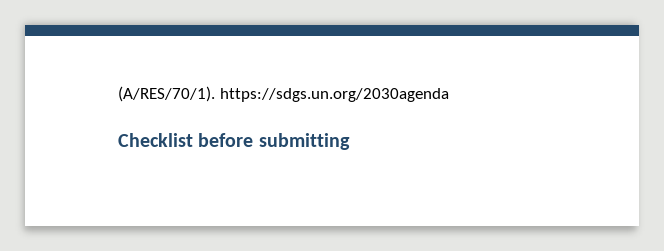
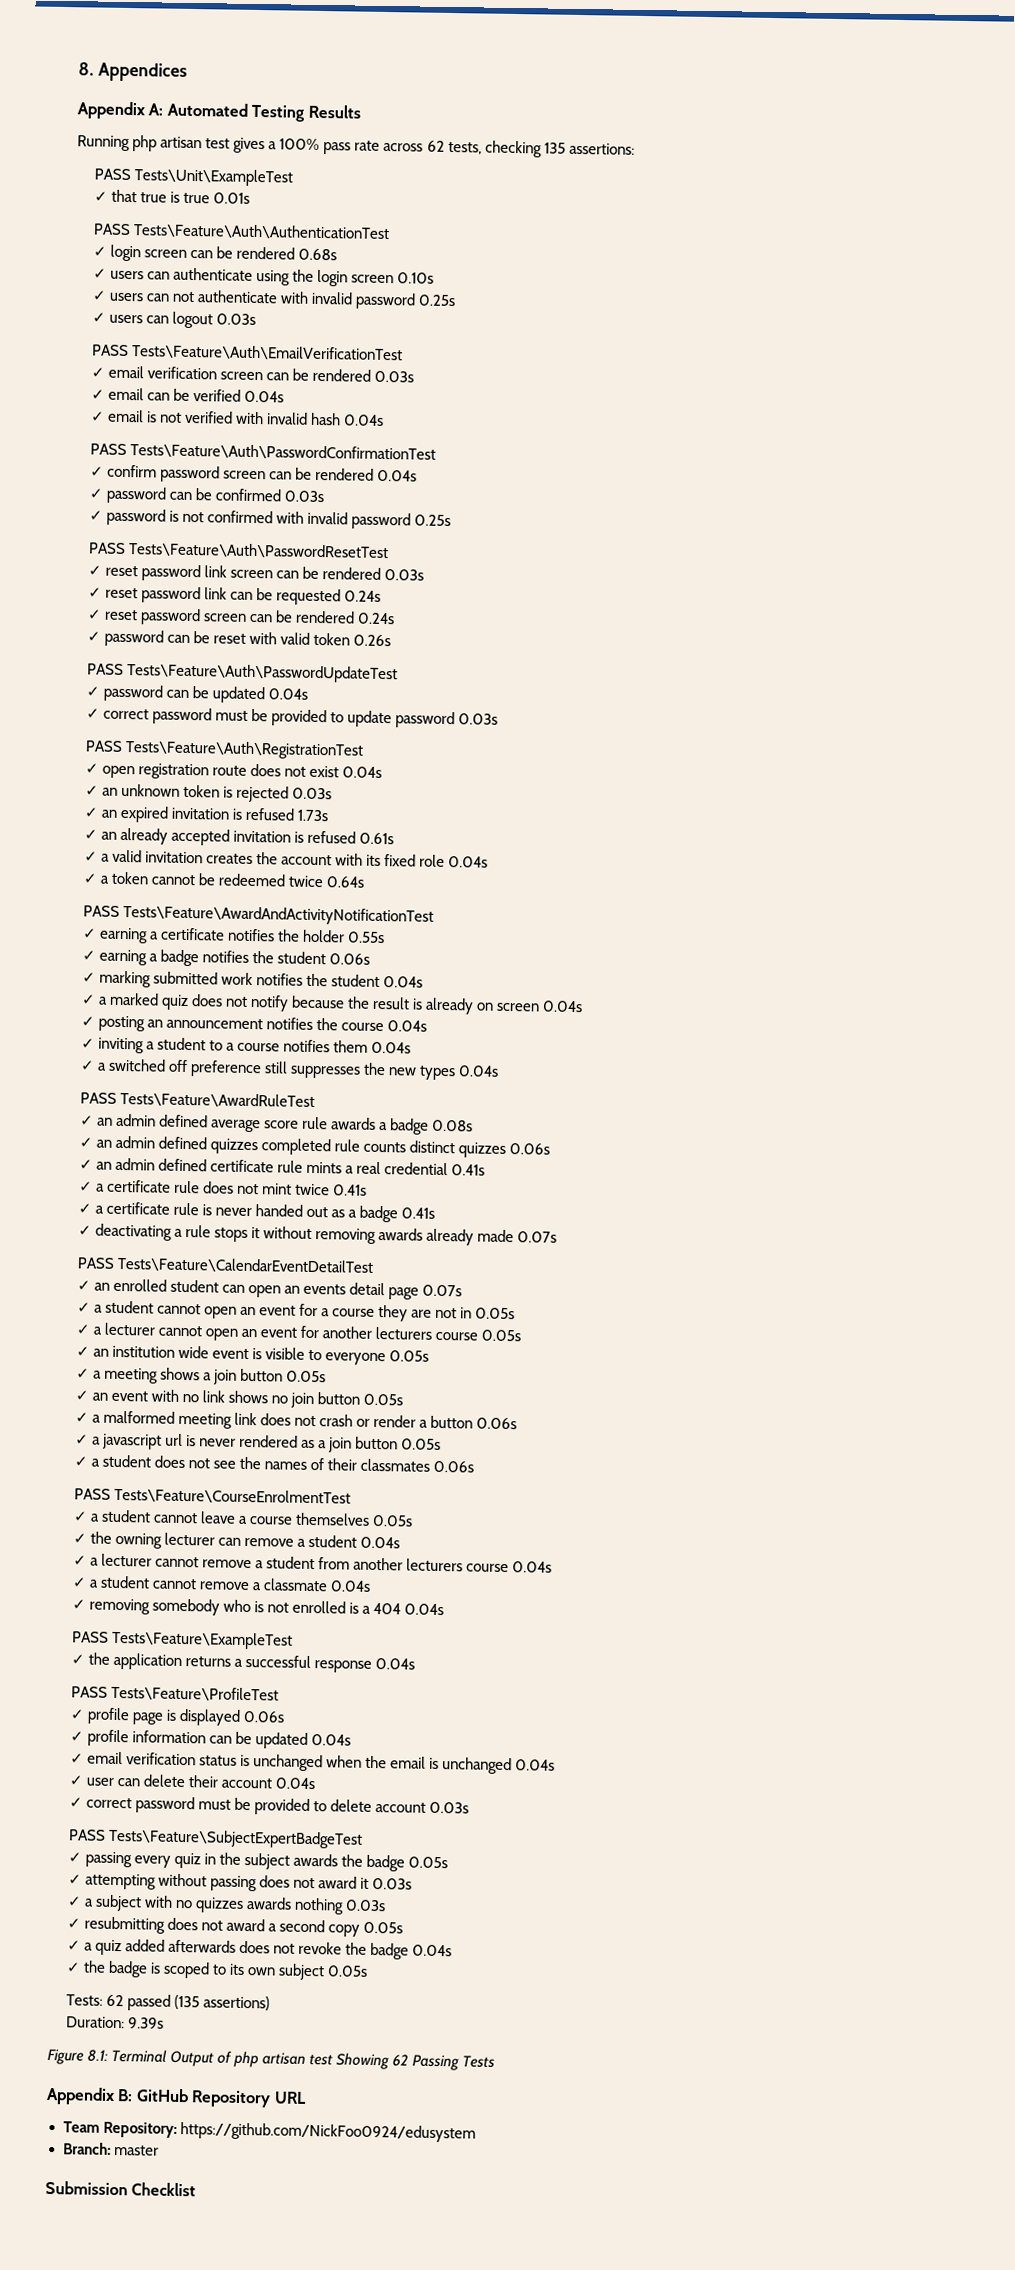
- (A/RES/70/1). https://sdgs.un.org/2030agenda
- Checklist before submitting
+ 8. Appendices
+ Appendix A: Automated Testing Results
+ Running php artisan test gives a 100% pass rate across 62 tests, checking 135 assertions:
+ PASS Tests\Unit\ExampleTest
+ ✓ that true is true 0.01s
+ PASS Tests\Feature\Auth\AuthenticationTest
+ ✓ login screen can be rendered 0.68s
+ ✓ users can authenticate using the login screen 0.10s
+ ✓ users can not authenticate with invalid password 0.25s
+ ✓ users can logout 0.03s
+ PASS Tests\Feature\Auth\EmailVerificationTest
+ ✓ email verification screen can be rendered 0.03s
+ ✓ email can be verified 0.04s
+ ✓ email is not verified with invalid hash 0.04s
+ PASS Tests\Feature\Auth\PasswordConfirmationTest
+ ✓ confirm password screen can be rendered 0.04s
+ ✓ password can be confirmed 0.03s
+ ✓ password is not confirmed with invalid password 0.25s
+ PASS Tests\Feature\Auth\PasswordResetTest
+ ✓ reset password link screen can be rendered 0.03s
+ ✓ reset password link can be requested 0.24s
+ ✓ reset password screen can be rendered 0.24s
+ ✓ password can be reset with valid token 0.26s
+ PASS Tests\Feature\Auth\PasswordUpdateTest
+ ✓ password can be updated 0.04s
+ ✓ correct password must be provided to update password 0.03s
+ PASS Tests\Feature\Auth\RegistrationTest
+ ✓ open registration route does not exist 0.04s
+ ✓ an unknown token is rejected 0.03s
+ ✓ an expired invitation is refused 1.73s
+ ✓ an already accepted invitation is refused 0.61s
+ ✓ a valid invitation creates the account with its fixed role 0.04s
+ ✓ a token cannot be redeemed twice 0.64s
+ PASS Tests\Feature\AwardAndActivityNotificationTest
+ ✓ earning a certificate notifies the holder 0.55s
+ ✓ earning a badge notifies the student 0.06s
+ ✓ marking submitted work notifies the student 0.04s
+ ✓ a marked quiz does not notify because the result is already on screen 0.04s
+ ✓ posting an announcement notifies the course 0.04s
+ ✓ inviting a student to a course notifies them 0.04s
+ ✓ a switched off preference still suppresses the new types 0.04s
+ PASS Tests\Feature\AwardRuleTest
+ ✓ an admin defined average score rule awards a badge 0.08s
+ ✓ an admin defined quizzes completed rule counts distinct quizzes 0.06s
+ ✓ an admin defined certificate rule mints a real credential 0.41s
+ ✓ a certificate rule does not mint twice 0.41s
+ ✓ a certificate rule is never handed out as a badge 0.41s
+ ✓ deactivating a rule stops it without removing awards already made 0.07s
+ PASS Tests\Feature\CalendarEventDetailTest
+ ✓ an enrolled student can open an events detail page 0.07s
+ ✓ a student cannot open an event for a course they are not in 0.05s
+ ✓ a lecturer cannot open an event for another lecturers course 0.05s
+ ✓ an institution wide event is visible to everyone 0.05s
+ ✓ a meeting shows a join button 0.05s
+ ✓ an event with no link shows no join button 0.05s
+ ✓ a malformed meeting link does not crash or render a button 0.06s
+ ✓ a javascript url is never rendered as a join button 0.05s
+ ✓ a student does not see the names of their classmates 0.06s
+ PASS Tests\Feature\CourseEnrolmentTest
+ ✓ a student cannot leave a course themselves 0.05s
+ ✓ the owning lecturer can remove a student 0.04s
+ ✓ a lecturer cannot remove a student from another lecturers course 0.04s
+ ✓ a student cannot remove a classmate 0.04s
+ ✓ removing somebody who is not enrolled is a 404 0.04s
+ PASS Tests\Feature\ExampleTest
+ ✓ the application returns a successful response 0.04s
+ PASS Tests\Feature\ProfileTest
+ ✓ profile page is displayed 0.06s
+ ✓ profile information can be updated 0.04s
+ ✓ email verification status is unchanged when the email is unchanged 0.04s
+ ✓ user can delete their account 0.04s
+ ✓ correct password must be provided to delete account 0.03s
+ PASS Tests\Feature\SubjectExpertBadgeTest
+ ✓ passing every quiz in the subject awards the badge 0.05s
+ ✓ attempting without passing does not award it 0.03s
+ ✓ a subject with no quizzes awards nothing 0.03s
+ ✓ resubmitting does not award a second copy 0.05s
+ ✓ a quiz added afterwards does not revoke the badge 0.04s
+ ✓ the badge is scoped to its own subject 0.05s
+ Tests: 62 passed (135 assertions)
+ Duration: 9.39s
+ Figure 8.1: Terminal Output of php artisan test Showing 62 Passing Tests
+ Appendix B: GitHub Repository URL
+ Team Repository: https://github.com/NickFoo0924/edusystem
+ Branch: master
+ Submission Checklist

